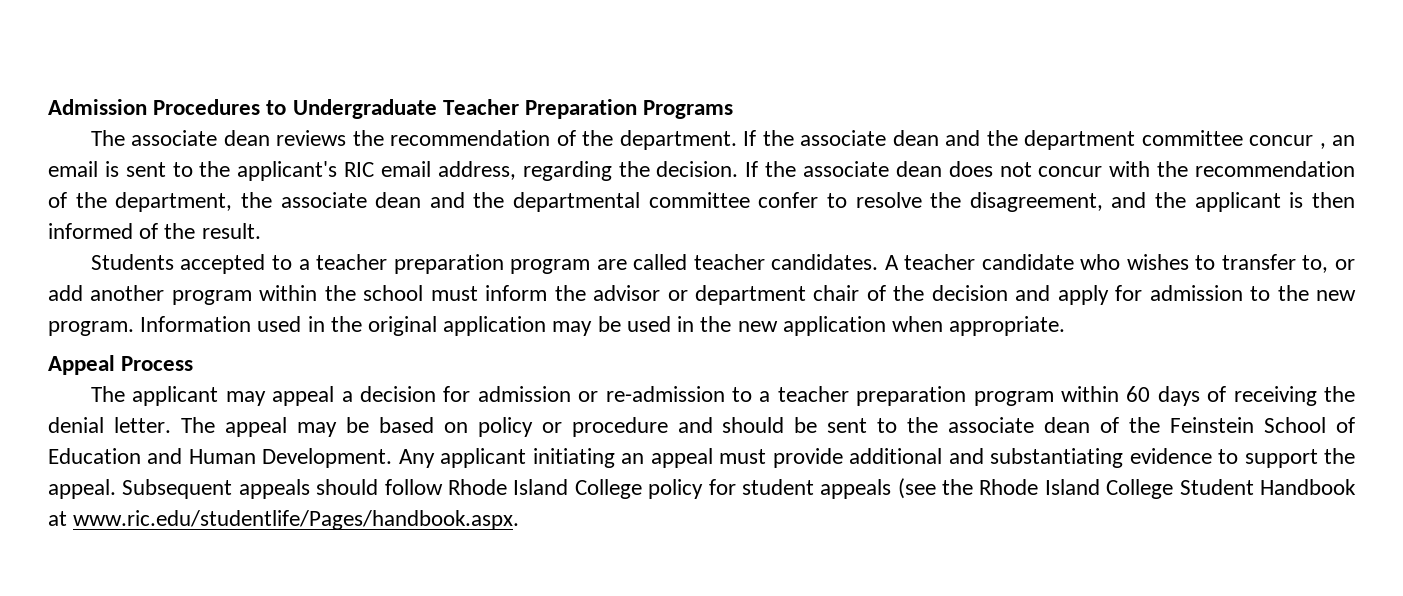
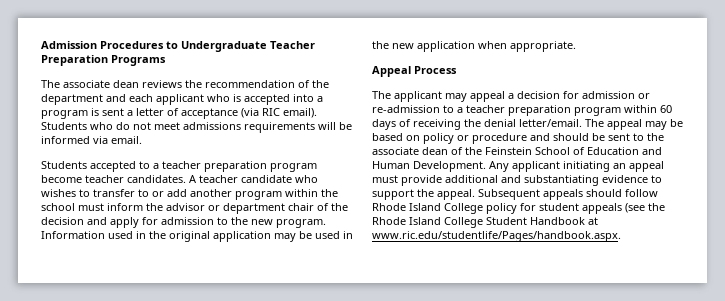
- The associate dean reviews the recommendation of the department. If the associate dean and the department committee concur , an email is sent to the applicant's RIC email address, regarding the decision. If the associate dean does not concur with the recommendation of the department, the associate dean and the departmental committee confer to resolve the disagreement, and the applicant is then informed of the result.
+ The associate dean reviews the recommendation of the department and each applicant who is accepted into a program is sent a letter of acceptance (via RIC email). Students who do not meet admissions requirements will be informed via email.
- Students accepted to a teacher preparation program are called teacher candidates.
+ Students accepted to a teacher preparation program become teacher candidates.
- A teacher candidate who wishes to transfer to, or add another program within the school must inform the advisor or department chair of the decision and apply for admission to the new program.
+ A teacher candidate who wishes to transfer to or add another program within the school must inform the advisor or department chair of the decision and apply for admission to the new program.
- The applicant may appeal a decision for admission or re-admission to a teacher preparation program within 60 days of receiving the denial letter.
+ The applicant may appeal a decision for admission or re-admission to a teacher preparation program within 60 days of receiving the denial letter/email.

